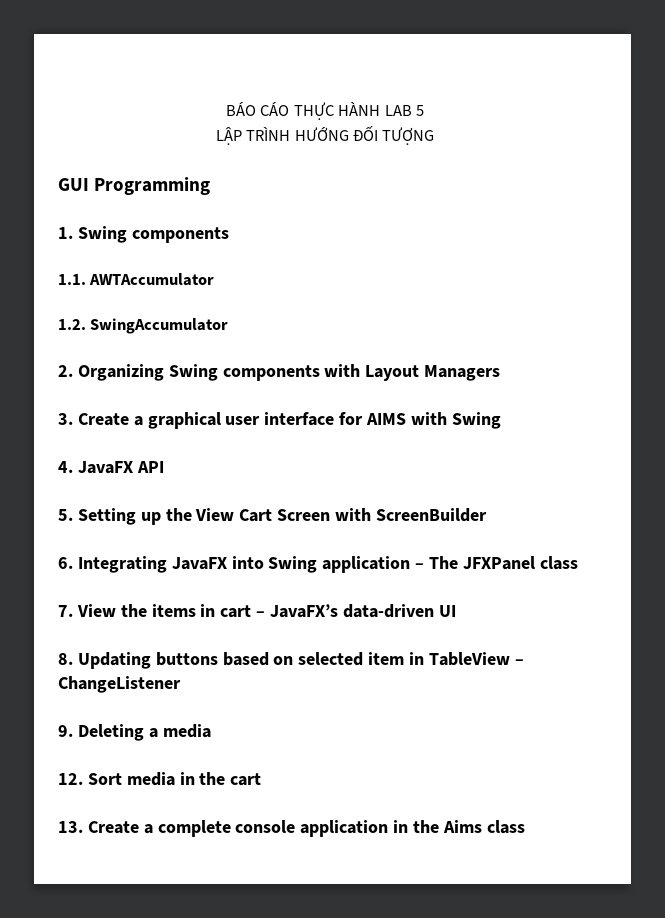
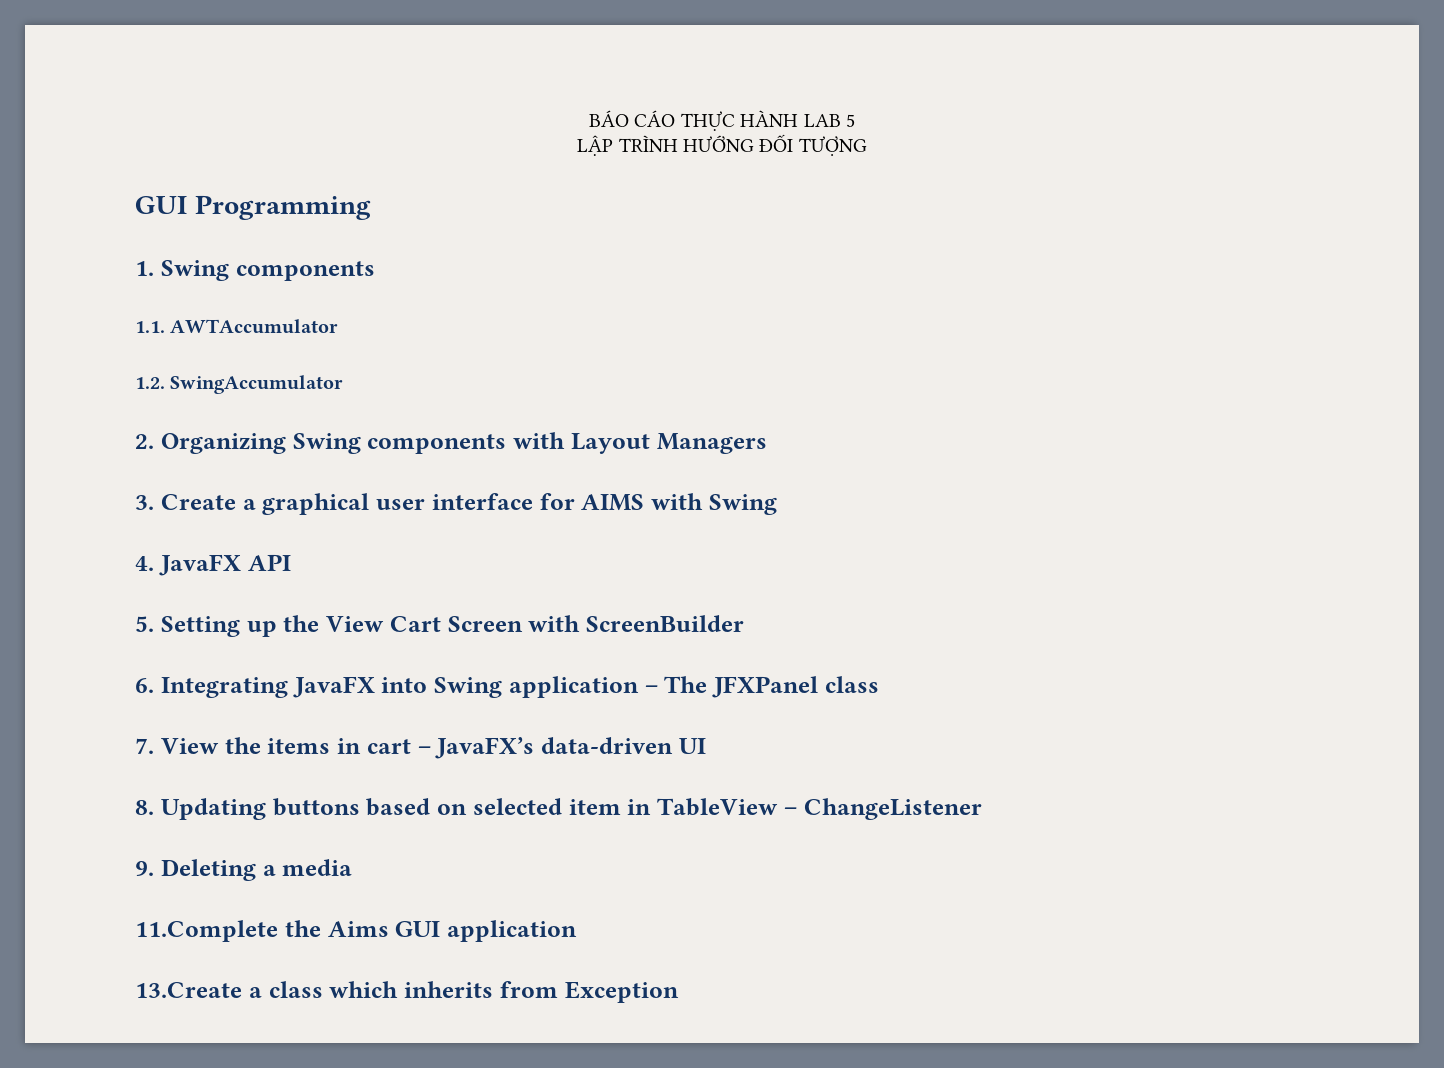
- 12. Sort media in the cart
- 13. Create a complete console application in the Aims class
+ 11.Complete the Aims GUI application
+ 13.Create a class which inherits from Exception

